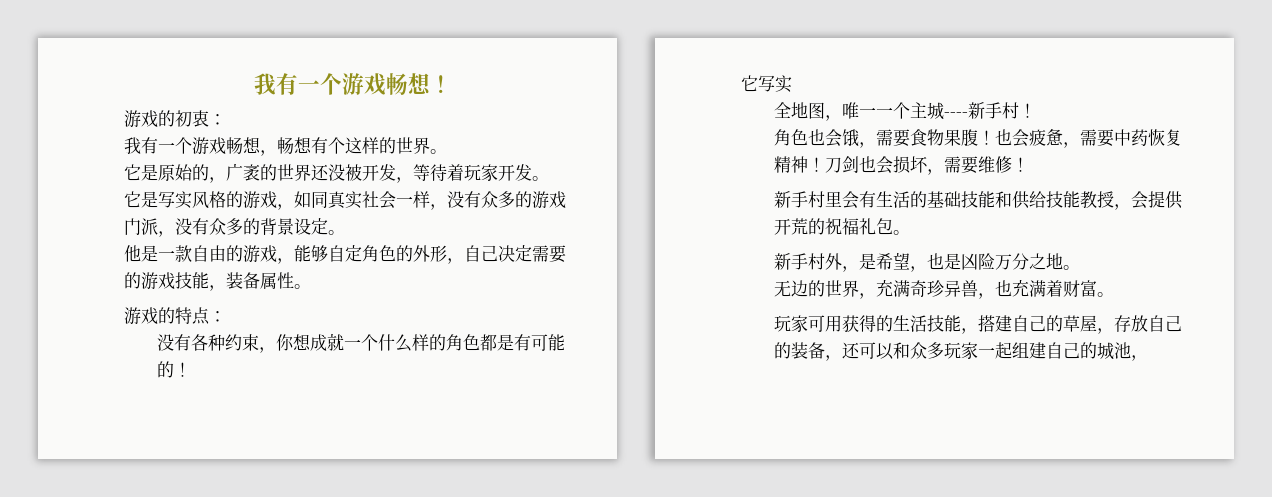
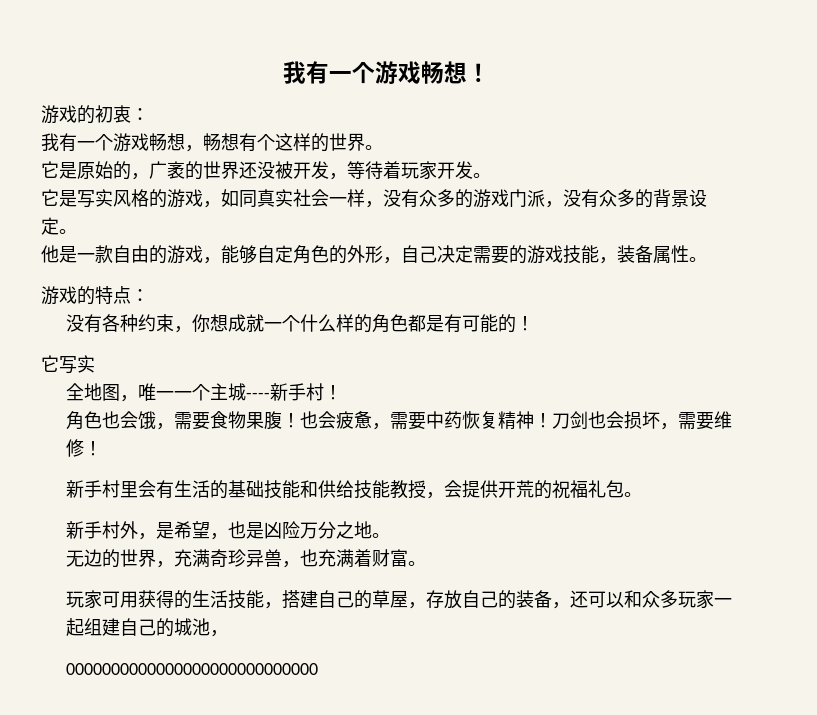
+ 0000000000000000000000000000

